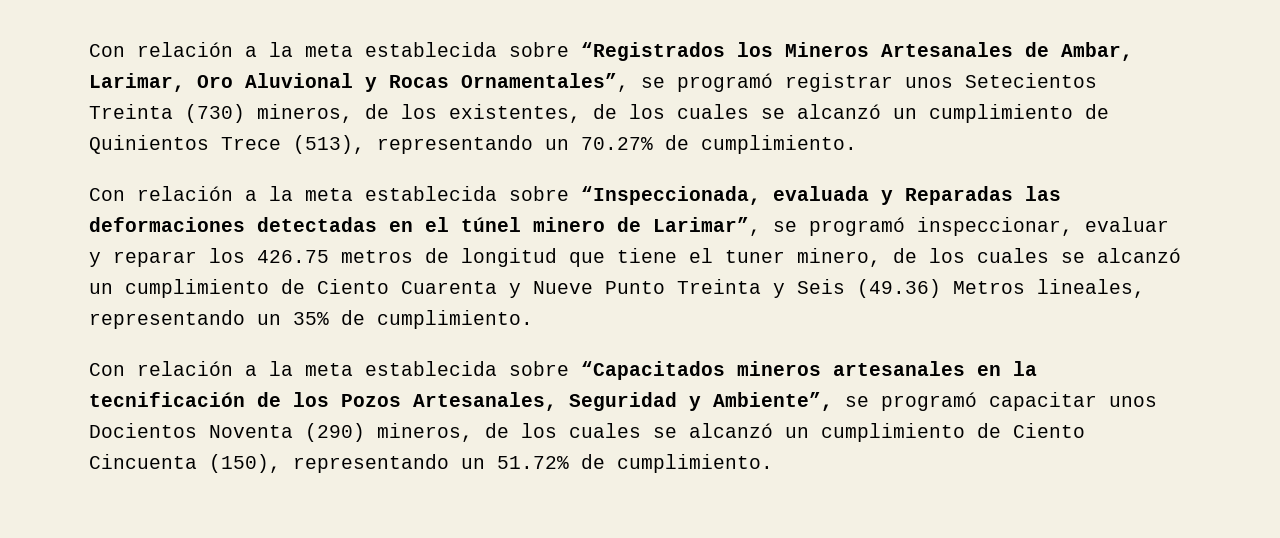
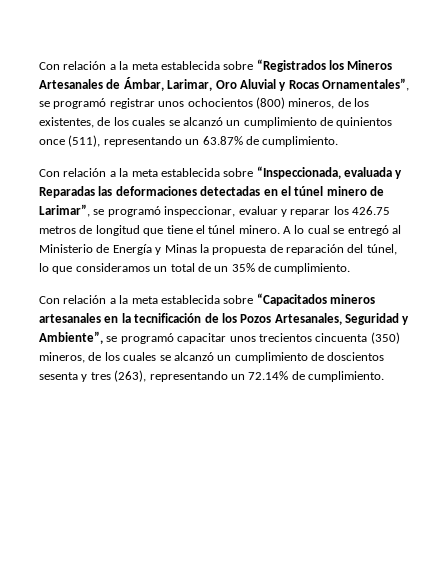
- Con relación a la meta establecida sobre “Registrados los Mineros Artesanales de Ambar, Larimar, Oro Aluvional y Rocas Ornamentales”, se programó registrar unos Setecientos Treinta (730) mineros, de los existentes, de los cuales se alcanzó un cumplimiento de Quinientos Trece (513), representando un 70.27% de cumplimiento.
+ Con relación a la meta establecida sobre “Registrados los Mineros Artesanales de Ámbar, Larimar, Oro Aluvial y Rocas Ornamentales”, se programó registrar unos ochocientos (800) mineros, de los existentes, de los cuales se alcanzó un cumplimiento de quinientos once (511), representando un 63.87% de cumplimiento.
- Con relación a la meta establecida sobre “Inspeccionada, evaluada y Reparadas las deformaciones detectadas en el túnel minero de Larimar”, se programó inspeccionar, evaluar y reparar los 426.75 metros de longitud que tiene el tuner minero, de los cuales se alcanzó un cumplimiento de Ciento Cuarenta y Nueve Punto Treinta y Seis (49.36) Metros lineales, representando un 35% de cumplimiento.
+ Con relación a la meta establecida sobre “Inspeccionada, evaluada y Reparadas las deformaciones detectadas en el túnel minero de Larimar”, se programó inspeccionar, evaluar y reparar los 426.75 metros de longitud que tiene el túnel minero. A lo cual se entregó al Ministerio de Energía y Minas la propuesta de reparación del túnel, lo que consideramos un total de un 35% de cumplimiento.
- Con relación a la meta establecida sobre “Capacitados mineros artesanales en la tecnificación de los Pozos Artesanales, Seguridad y Ambiente”, se programó capacitar unos Docientos Noventa (290) mineros, de los cuales se alcanzó un cumplimiento de Ciento Cincuenta (150), representando un 51.72% de cumplimiento.
+ Con relación a la meta establecida sobre “Capacitados mineros artesanales en la tecnificación de los Pozos Artesanales, Seguridad y Ambiente”, se programó capacitar unos trecientos cincuenta (350) mineros, de los cuales se alcanzó un cumplimiento de doscientos sesenta y tres (263), representando un 72.14% de cumplimiento.

